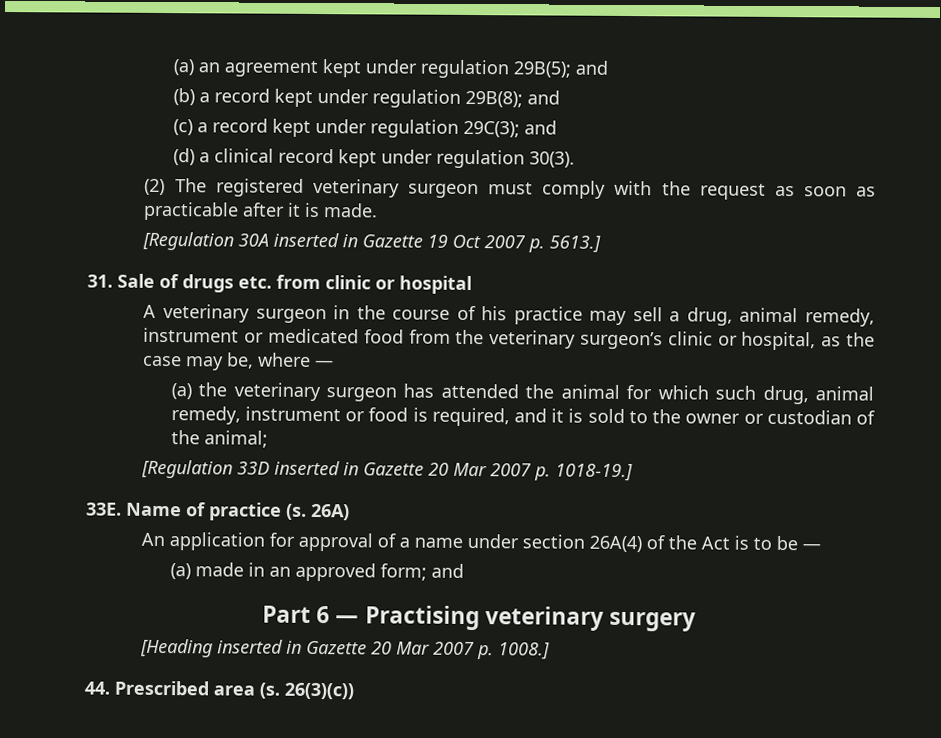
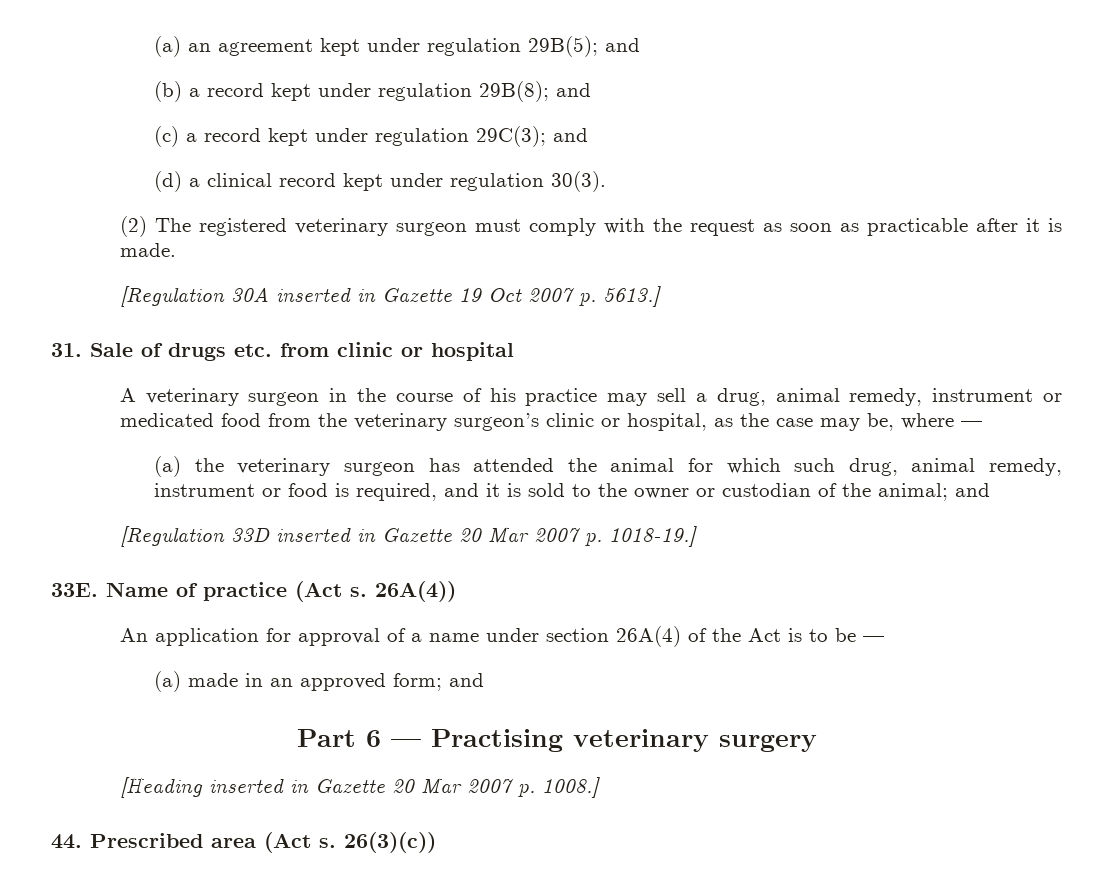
- (a) the veterinary surgeon has attended the animal for which such drug, animal remedy, instrument or food is required, and it is sold to the owner or custodian of the animal;
+ (a) the veterinary surgeon has attended the animal for which such drug, animal remedy, instrument or food is required, and it is sold to the owner or custodian of the animal; and
- Name of practice (s. 26A)
+ Name of practice (Act s. 26A(4))
- 44. Prescribed area (s.
+ 44. Prescribed area (Act s.

